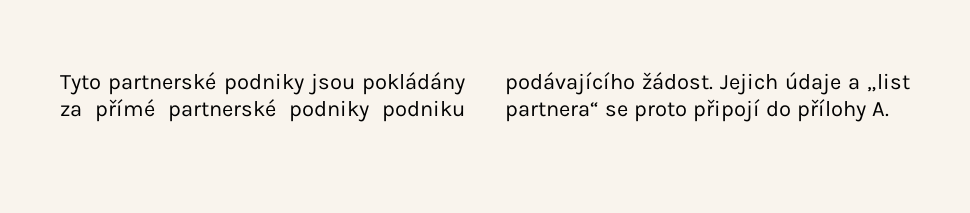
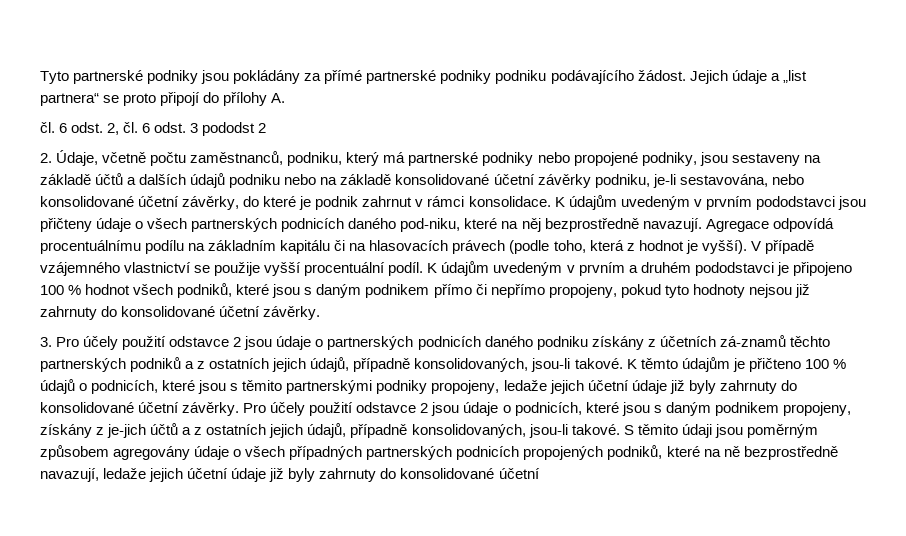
+ čl. 6 odst. 2, čl. 6 odst. 3 pododst 2
+ 2. Údaje, včetně počtu zaměstnanců, podniku, který má partnerské podniky nebo propojené podniky, jsou sestaveny na základě účtů a dalších údajů podniku nebo na základě konsolidované účetní závěrky podniku, je-li sestavována, nebo konsolidované účetní závěrky, do které je podnik zahrnut v rámci konsolidace. K údajům uvedeným v prvním pododstavci jsou přičteny údaje o všech partnerských podnicích daného pod-niku, které na něj bezprostředně navazují. Agregace odpovídá procentuálnímu podílu na základním kapitálu či na hlasovacích právech (podle toho, která z hodnot je vyšší). V případě vzájemného vlastnictví se použije vyšší procentuální podíl. K údajům uvedeným v prvním a druhém pododstavci je připojeno 100 % hodnot všech podniků, které jsou s daným podnikem přímo či nepřímo propojeny, pokud tyto hodnoty nejsou již zahrnuty do konsolidované účetní závěrky.
+ 3. Pro účely použití odstavce 2 jsou údaje o partnerských podnicích daného podniku získány z účetních zá-znamů těchto partnerských podniků a z ostatních jejich údajů, případně konsolidovaných, jsou-li takové. K těmto údajům je přičteno 100 % údajů o podnicích, které jsou s těmito partnerskými podniky propojeny, ledaže jejich účetní údaje již byly zahrnuty do konsolidované účetní závěrky. Pro účely použití odstavce 2 jsou údaje o podnicích, které jsou s daným podnikem propojeny, získány z je-jich účtů a z ostatních jejich údajů, případně konsolidovaných, jsou-li takové. S těmito údaji jsou poměrným způsobem agregovány údaje o všech případných partnerských podnicích propojených podniků, které na ně bezprostředně navazují, ledaže jejich účetní údaje již byly zahrnuty do konsolidované účetní

